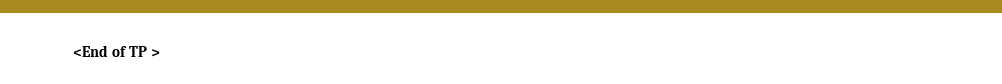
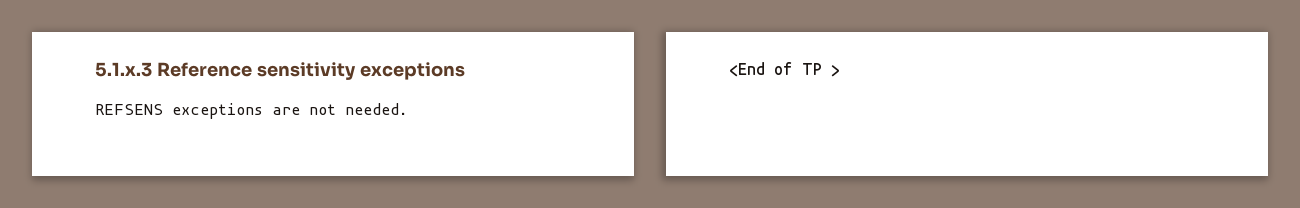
+ 5.1.x.3 Reference sensitivity exceptions
+ REFSENS exceptions are not needed.

